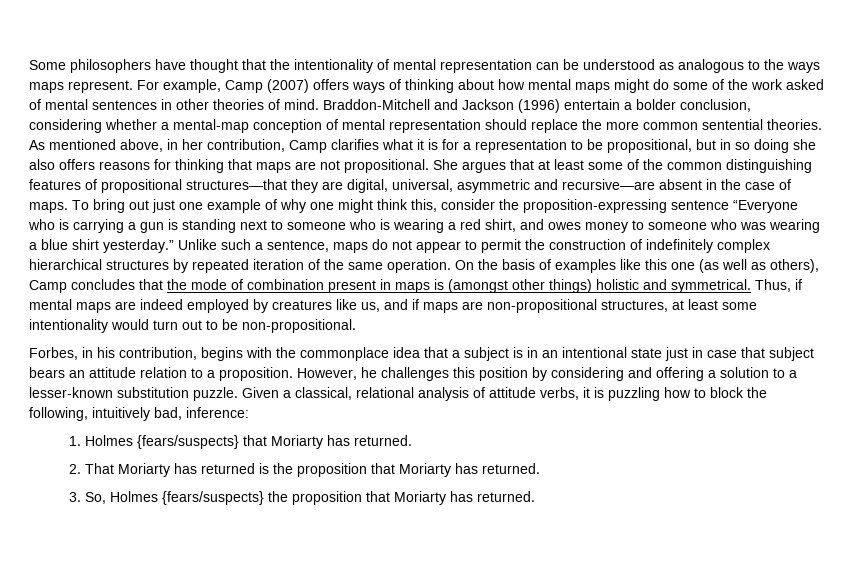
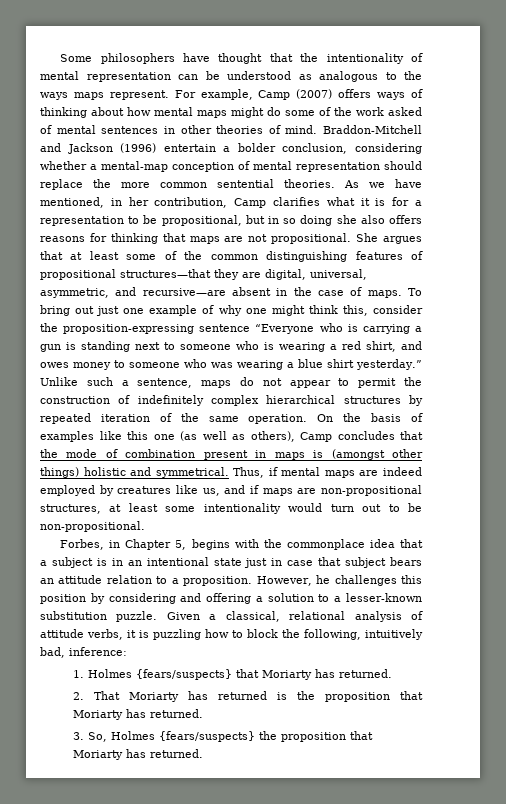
- As mentioned above, in her contribution, Camp clarifies what it is for a representation to be propositional, but in so doing she also offers reasons for thinking that maps are not propositional.
+ As we have mentioned, in her contribution, Camp clarifies what it is for a representation to be propositional, but in so doing she also offers reasons for thinking that maps are not propositional.
- She argues that at least some of the common distinguishing features of propositional structures—that they are digital, universal, asymmetric and recursive—are absent in the case of maps.
+ She argues that at least some of the common distinguishing features of propositional structures—that they are digital, universal, asymmetric, and recursive—are absent in the case of maps.
- Forbes, in his contribution, begins with the commonplace idea that a subject is in an intentional state just in case that subject bears an attitude relation to a proposition.
+ Forbes, in Chapter 5, begins with the commonplace idea that a subject is in an intentional state just in case that subject bears an attitude relation to a proposition.

